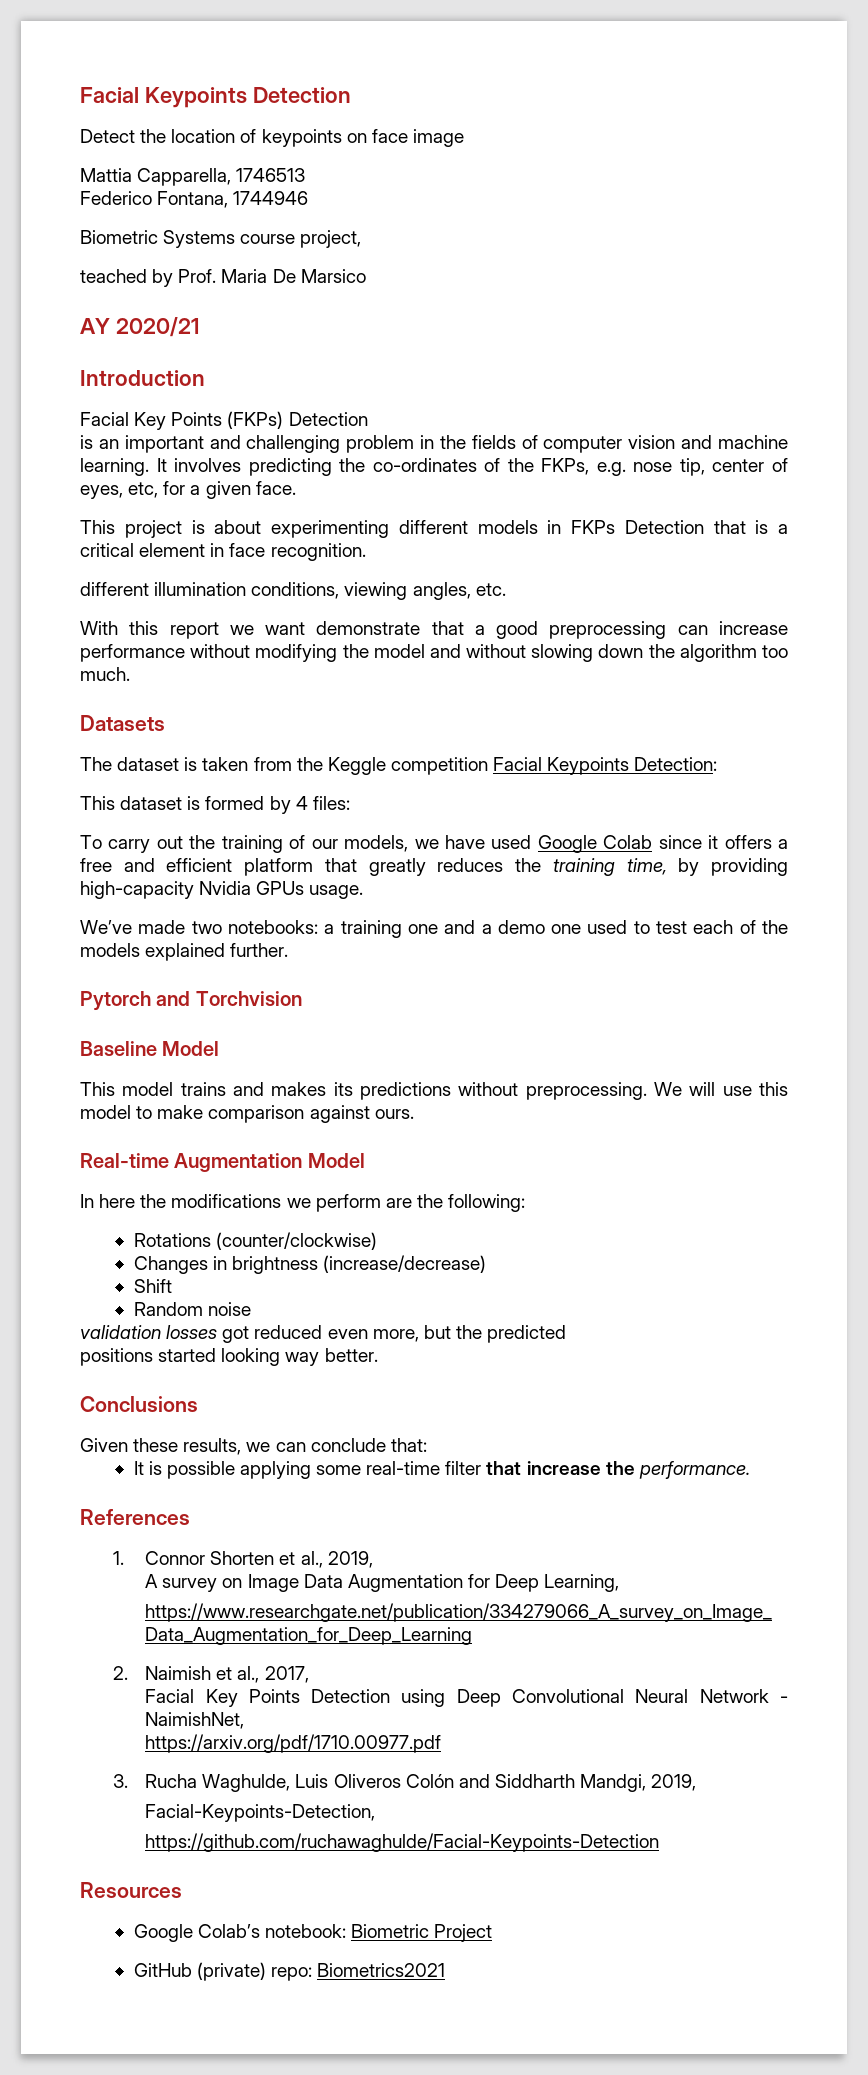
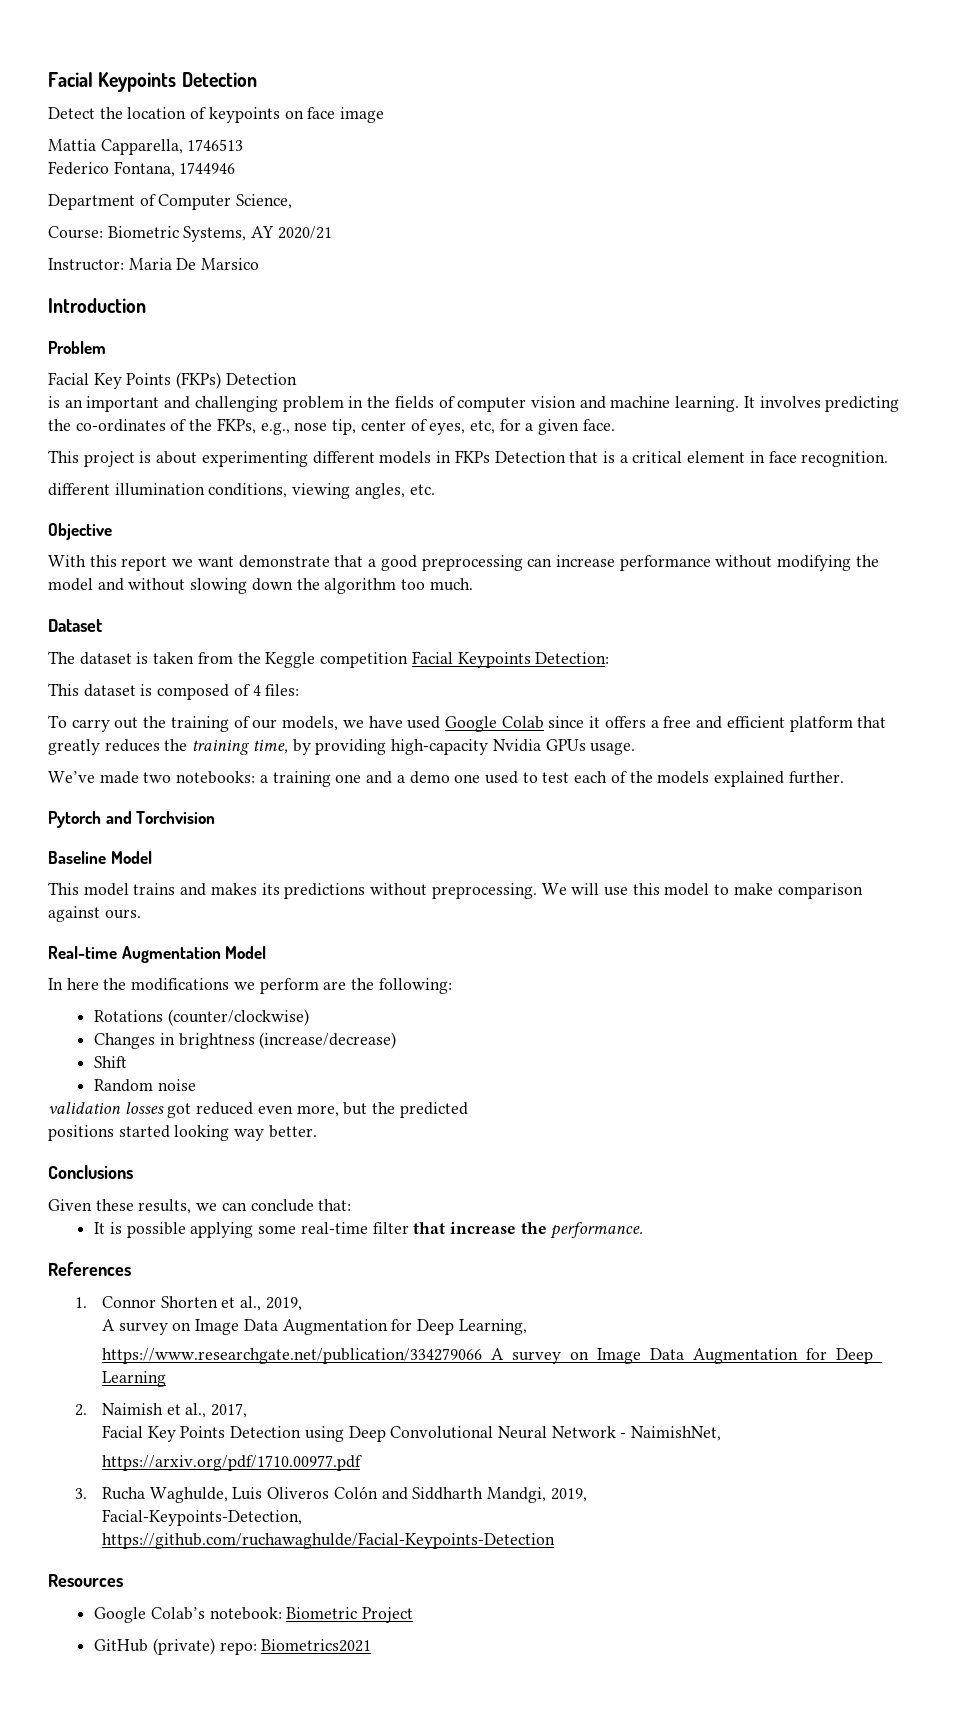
- Biometric Systems course project,
- teached by Prof. Maria De Marsico
+ Department of Computer Science,
+ Course: Biometric Systems, AY 2020/21
+ Instructor: Maria De Marsico
- AY 2020/21
  Introduction
+ Problem
- It involves predicting the co-ordinates of the FKPs, e.g. nose tip, center of eyes, etc, for a given face.
+ It involves predicting the co-ordinates of the FKPs, e.g., nose tip, center of eyes, etc, for a given face.
+ Objective
- Datasets
+ Dataset
- This dataset is formed by 4 files:
+ This dataset is composed of 4 files:

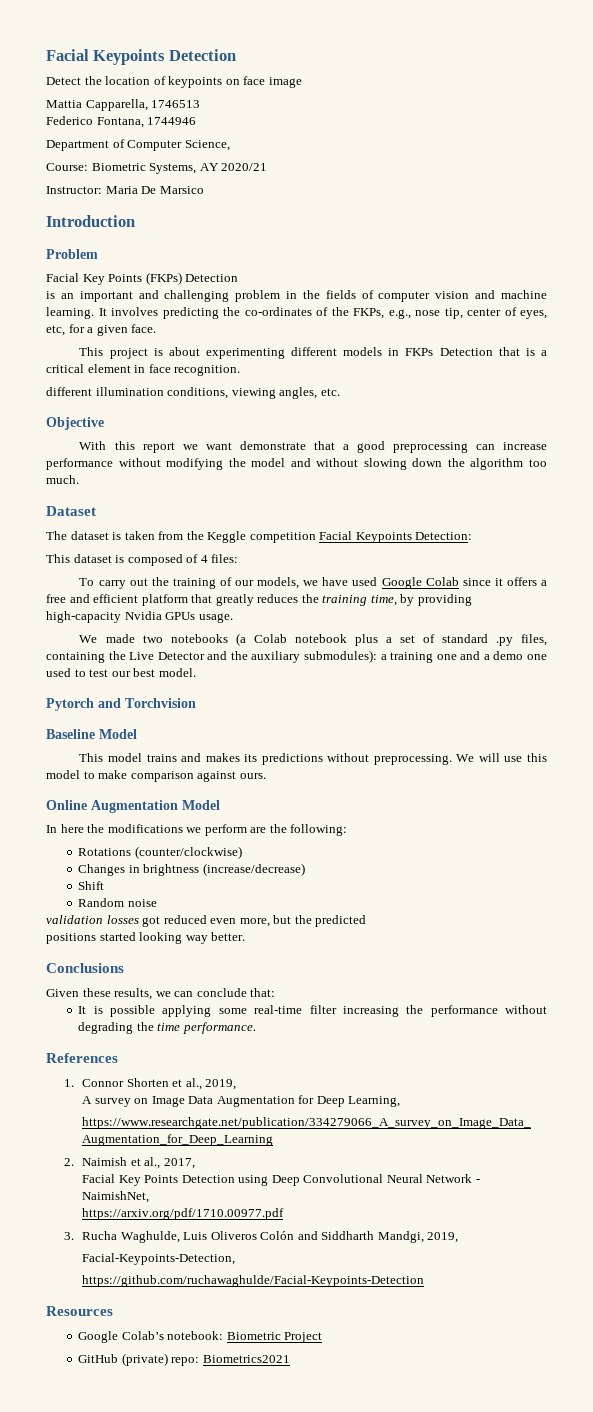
- We’ve made two notebooks: a training one and a demo one used to test each of the models explained further.
+ We made two notebooks (a Colab notebook plus a set of standard .py files, containing the Live Detector and the auxiliary submodules): a training one and a demo one used to test our best model.
- Real-time Augmentation Model
+ Online Augmentation Model
- It is possible applying some real-time filter that increase the performance.
+ It is possible applying some real-time filter increasing the performance without degrading the time performance.

